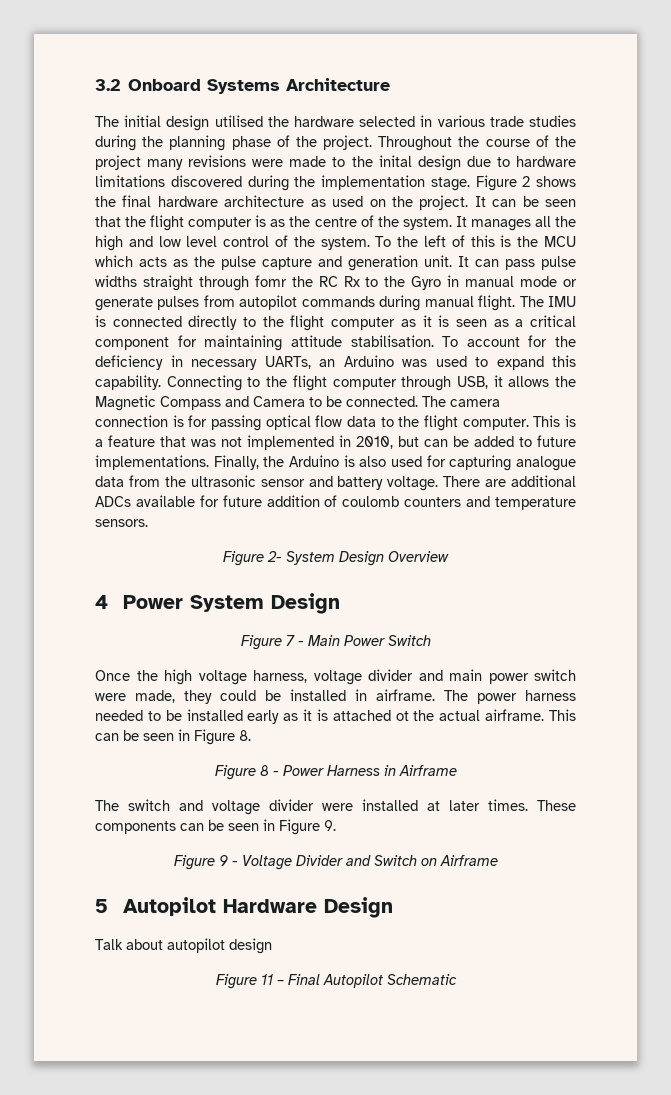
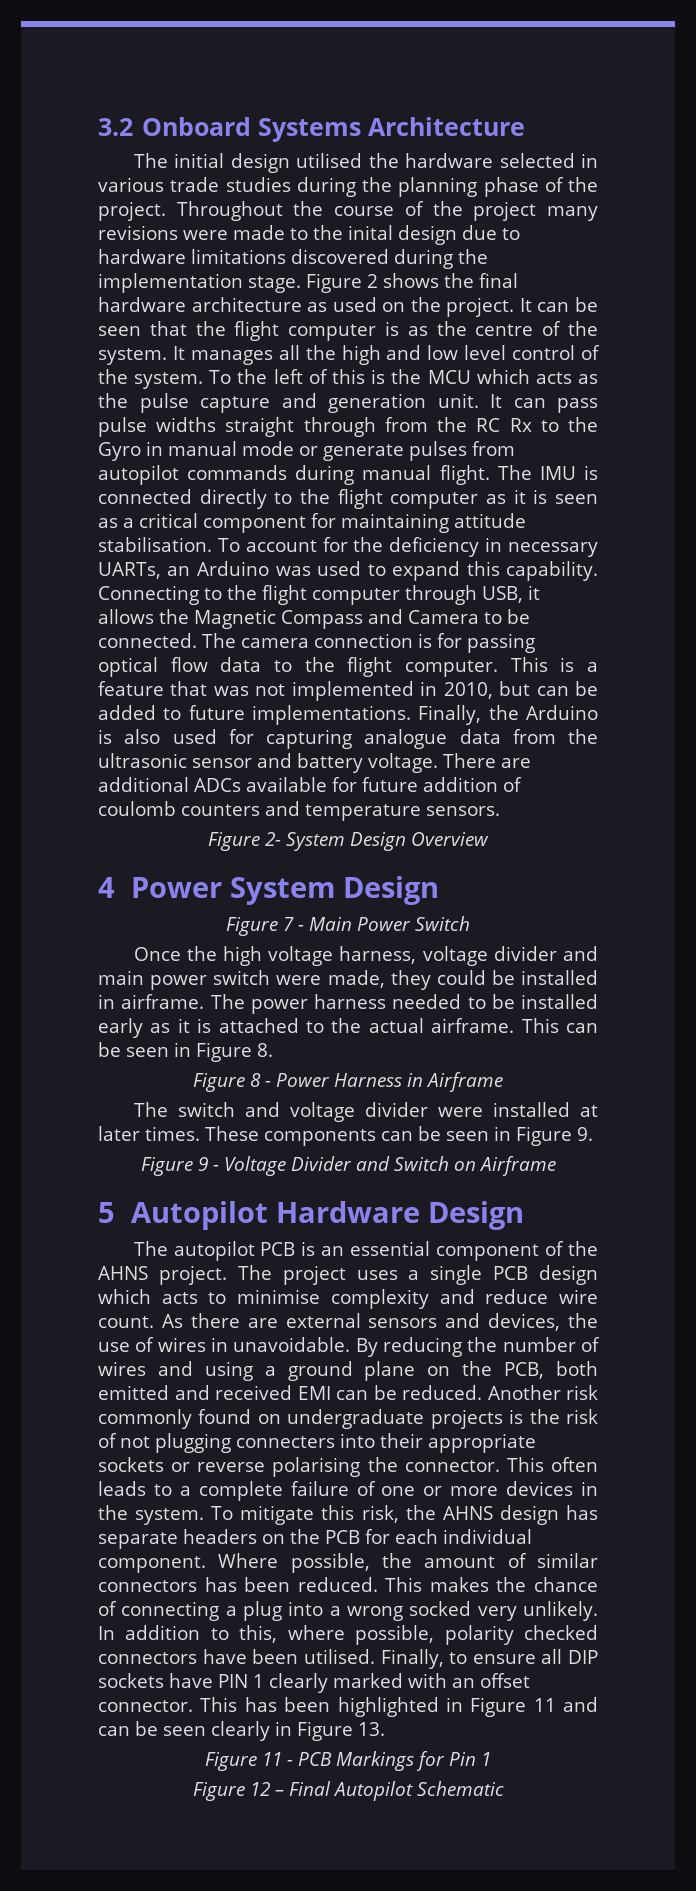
- It can pass pulse widths straight through fomr the RC Rx to the Gyro in manual mode or generate pulses from autopilot commands during manual flight.
+ It can pass pulse widths straight through from the RC Rx to the Gyro in manual mode or generate pulses from autopilot commands during manual flight.
- The power harness needed to be installed early as it is attached ot the actual airframe.
+ The power harness needed to be installed early as it is attached to the actual airframe.
- Talk about autopilot design
- Figure 11 – Final Autopilot Schematic
+ The autopilot PCB is an essential component of the AHNS project. The project uses a single PCB design which acts to minimise complexity and reduce wire count. As there are external sensors and devices, the use of wires in unavoidable. By reducing the number of wires and using a ground plane on the PCB, both emitted and received EMI can be reduced. Another risk commonly found on undergraduate projects is the risk of not plugging connecters into their appropriate sockets or reverse polarising the connector. This often leads to a complete failure of one or more devices in the system. To mitigate this risk, the AHNS design has separate headers on the PCB for each individual component. Where possible, the amount of similar connectors has been reduced. This makes the chance of connecting a plug into a wrong socked very unlikely. In addition to this, where possible, polarity checked connectors have been utilised. Finally, to ensure all DIP sockets have PIN 1 clearly marked with an offset connector. This has been highlighted in Figure 11 and can be seen clearly in Figure 13.
+ Figure 11 - PCB Markings for Pin 1
+ Figure 12 – Final Autopilot Schematic

